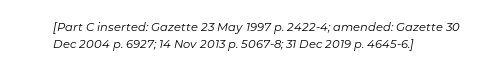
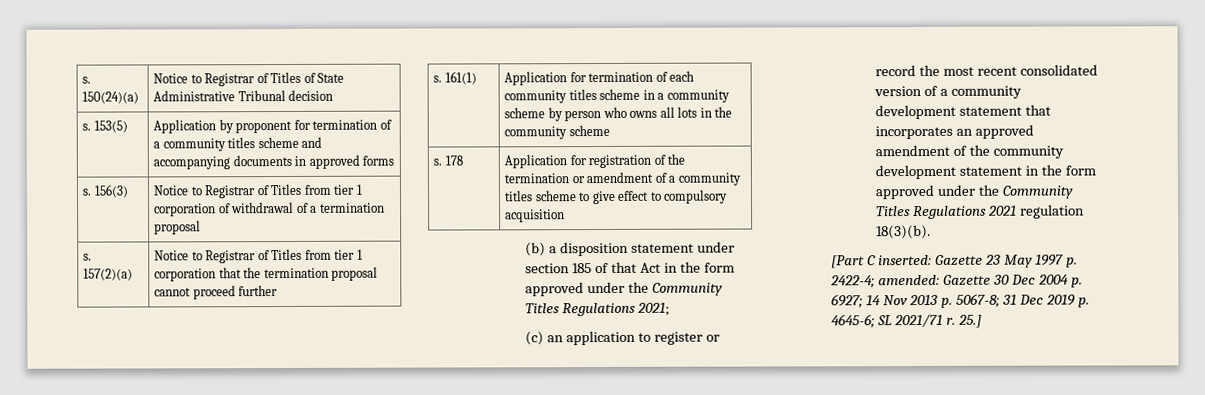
+ s. 150(24)(a) | Notice to Registrar of Titles of State Administrative Tribunal decision
+ s. 153(5) | Application by proponent for termination of a community titles scheme and accompanying documents in approved forms
+ s. 156(3) | Notice to Registrar of Titles from tier 1 corporation of withdrawal of a termination proposal
+ s. 157(2)(a) | Notice to Registrar of Titles from tier 1 corporation that the termination proposal cannot proceed further
+ s. 161(1) | Application for termination of each community titles scheme in a community scheme by person who owns all lots in the community scheme
+ s. 178 | Application for registration of the termination or amendment of a community titles scheme to give effect to compulsory acquisition
+ (b) a disposition statement under section 185 of that Act in the form approved under the Community Titles Regulations 2021;
+ (c) an application to register or record the most recent consolidated version of a community development statement that incorporates an approved amendment of the community development statement in the form approved under the Community Titles Regulations 2021 regulation 18(3)(b).
- [Part C inserted: Gazette 23 May 1997 p. 2422-4; amended: Gazette 30 Dec 2004 p. 6927; 14 Nov 2013 p. 5067-8; 31 Dec 2019 p. 4645-6.]
+ [Part C inserted: Gazette 23 May 1997 p. 2422-4; amended: Gazette 30 Dec 2004 p. 6927; 14 Nov 2013 p. 5067-8; 31 Dec 2019 p. 4645-6; SL 2021/71 r. 25.]

